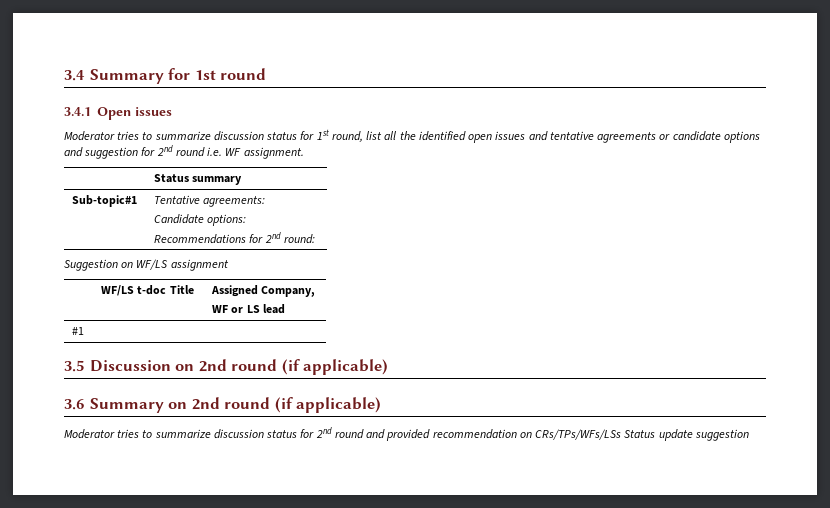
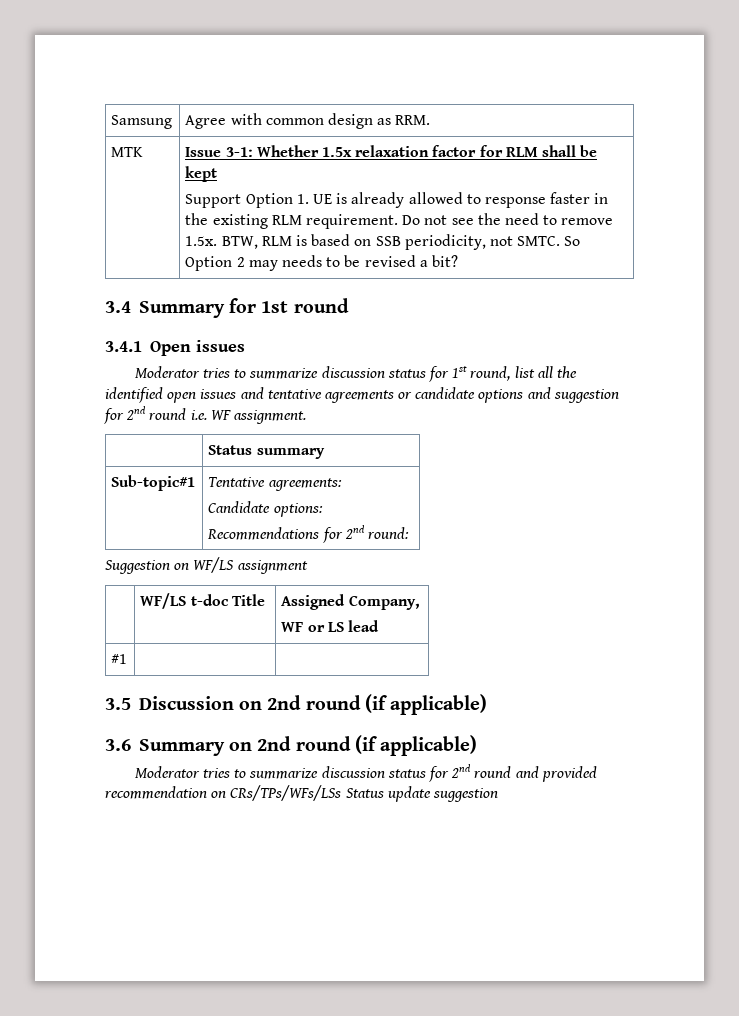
+ Samsung | Agree with common design as RRM.
+ MTK | Issue 3-1: Whether 1.5x relaxation factor for RLM shall be kept
+ Support Option 1. UE is already allowed to response faster in the existing RLM requirement. Do not see the need to remove 1.5x. BTW, RLM is based on SSB periodicity, not SMTC. So Option 2 may needs to be revised a bit?

